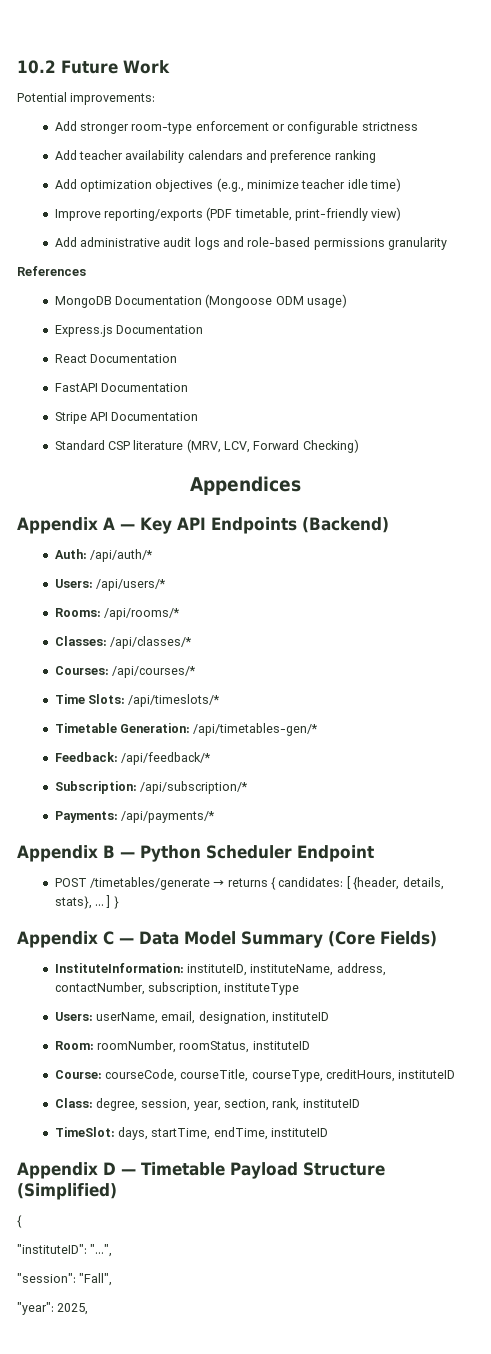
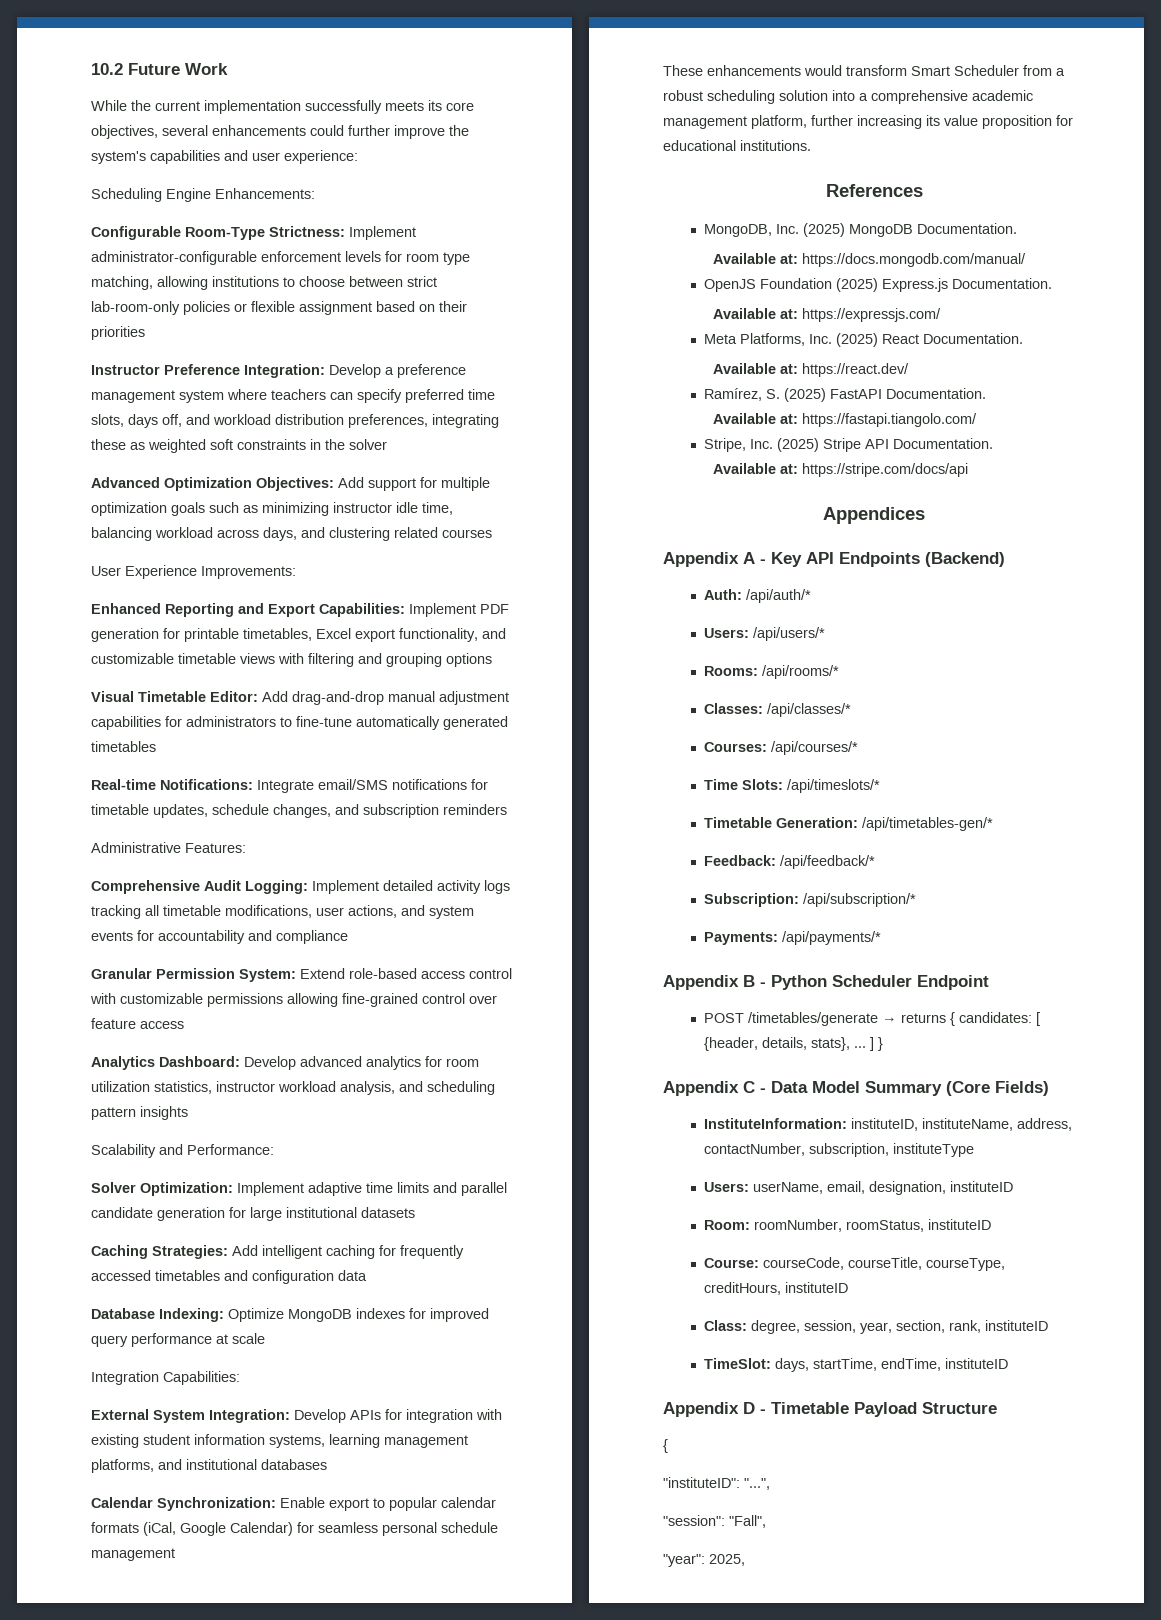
- Potential improvements:
- Add stronger room-type enforcement or configurable strictness
- Add teacher availability calendars and preference ranking
- Add optimization objectives (e.g., minimize teacher idle time)
- Improve reporting/exports (PDF timetable, print-friendly view)
- Add administrative audit logs and role-based permissions granularity
+ While the current implementation successfully meets its core objectives, several enhancements could further improve the system's capabilities and user experience:
+ Scheduling Engine Enhancements:
+ Configurable Room-Type Strictness: Implement administrator-configurable enforcement levels for room type matching, allowing institutions to choose between strict lab-room-only policies or flexible assignment based on their priorities
+ Instructor Preference Integration: Develop a preference management system where teachers can specify preferred time slots, days off, and workload distribution preferences, integrating these as weighted soft constraints in the solver
+ Advanced Optimization Objectives: Add support for multiple optimization goals such as minimizing instructor idle time, balancing workload across days, and clustering related courses
+ User Experience Improvements:
+ Enhanced Reporting and Export Capabilities: Implement PDF generation for printable timetables, Excel export functionality, and customizable timetable views with filtering and grouping options
+ Visual Timetable Editor: Add drag-and-drop manual adjustment capabilities for administrators to fine-tune automatically generated timetables
+ Real-time Notifications: Integrate email/SMS notifications for timetable updates, schedule changes, and subscription reminders
+ Administrative Features:
+ Comprehensive Audit Logging: Implement detailed activity logs tracking all timetable modifications, user actions, and system events for accountability and compliance
+ Granular Permission System: Extend role-based access control with customizable permissions allowing fine-grained control over feature access
+ Analytics Dashboard: Develop advanced analytics for room utilization statistics, instructor workload analysis, and scheduling pattern insights
+ Scalability and Performance:
+ Solver Optimization: Implement adaptive time limits and parallel candidate generation for large institutional datasets
+ Caching Strategies: Add intelligent caching for frequently accessed timetables and configuration data
+ Database Indexing: Optimize MongoDB indexes for improved query performance at scale
+ Integration Capabilities:
+ External System Integration: Develop APIs for integration with existing student information systems, learning management platforms, and institutional databases
+ Calendar Synchronization: Enable export to popular calendar formats (iCal, Google Calendar) for seamless personal schedule management
+ These enhancements would transform Smart Scheduler from a robust scheduling solution into a comprehensive academic management platform, further increasing its value proposition for educational institutions.
  References
- MongoDB Documentation (Mongoose ODM usage)
- Express.js Documentation
- React Documentation
- FastAPI Documentation
- Stripe API Documentation
- Standard CSP literature (MRV, LCV, Forward Checking)
+ MongoDB, Inc. (2025) MongoDB Documentation.
+ Available at: https://docs.mongodb.com/manual/
+ OpenJS Foundation (2025) Express.js Documentation.
+ Available at: https://expressjs.com/
+ Meta Platforms, Inc. (2025) React Documentation.
+ Available at: https://react.dev/
+ Ramírez, S. (2025) FastAPI Documentation.
+ Available at: https://fastapi.tiangolo.com/
+ Stripe, Inc. (2025) Stripe API Documentation.
+ Available at: https://stripe.com/docs/api
- Appendix A — Key API Endpoints (Backend)
+ Appendix A - Key API Endpoints (Backend)
- Appendix B — Python Scheduler Endpoint
+ Appendix B - Python Scheduler Endpoint
- Appendix C — Data Model Summary (Core Fields)
+ Appendix C - Data Model Summary (Core Fields)
- Appendix D — Timetable Payload Structure (Simplified)
+ Appendix D - Timetable Payload Structure

